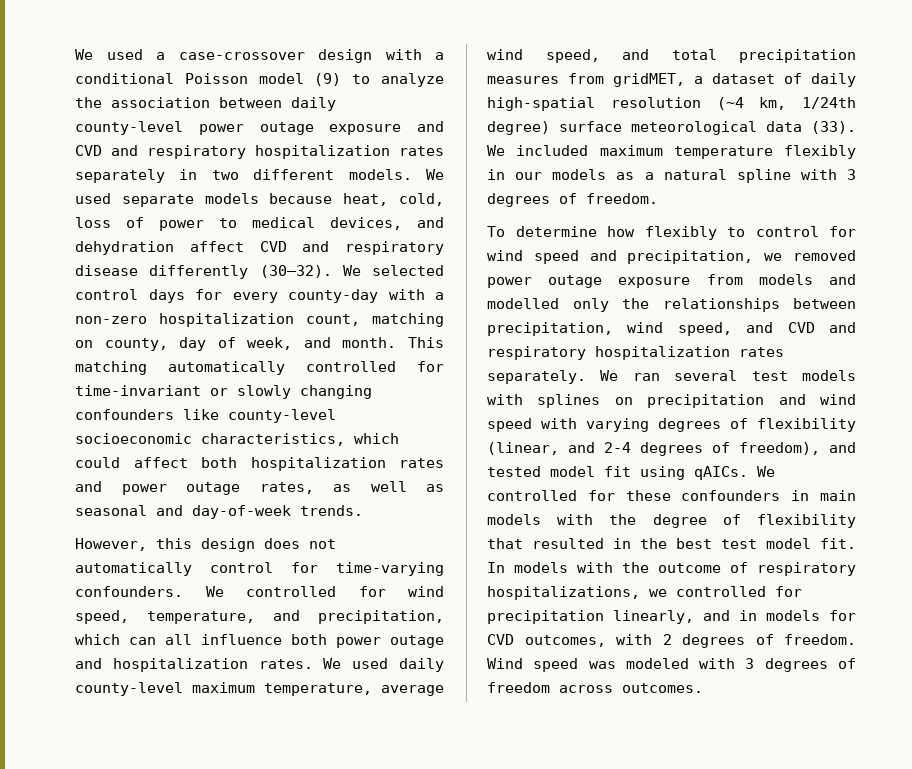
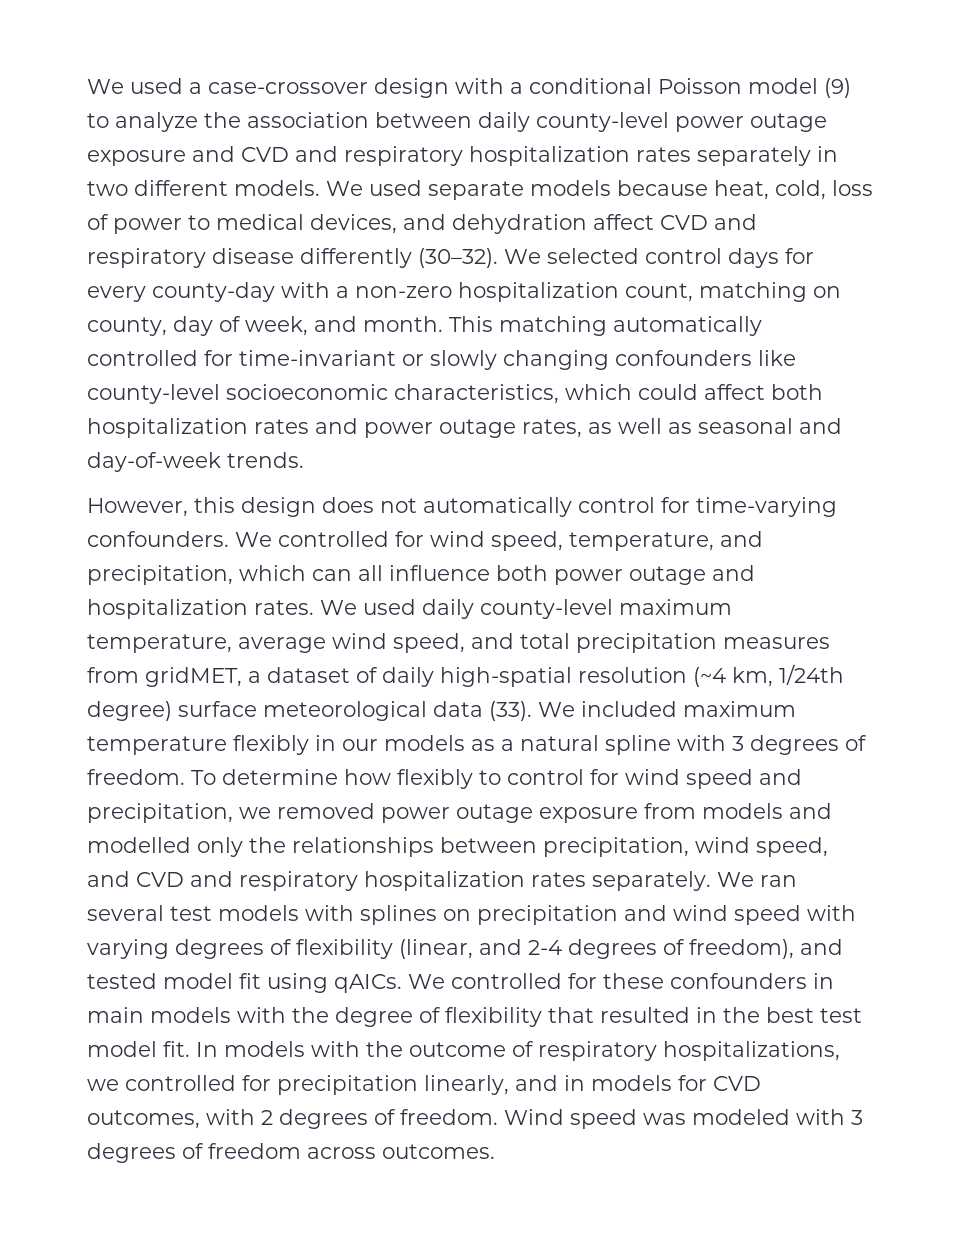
- We included maximum temperature flexibly in our models as a natural spline with 3 degrees of freedom.
- To determine how flexibly to control for wind speed and precipitation, we removed power outage exposure from models and modelled only the relationships between precipitation, wind speed, and CVD and respiratory hospitalization rates separately.
+ We included maximum temperature flexibly in our models as a natural spline with 3 degrees of freedom. To determine how flexibly to control for wind speed and precipitation, we removed power outage exposure from models and modelled only the relationships between precipitation, wind speed, and CVD and respiratory hospitalization rates separately.

